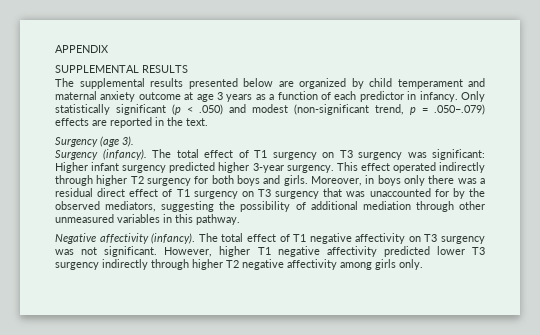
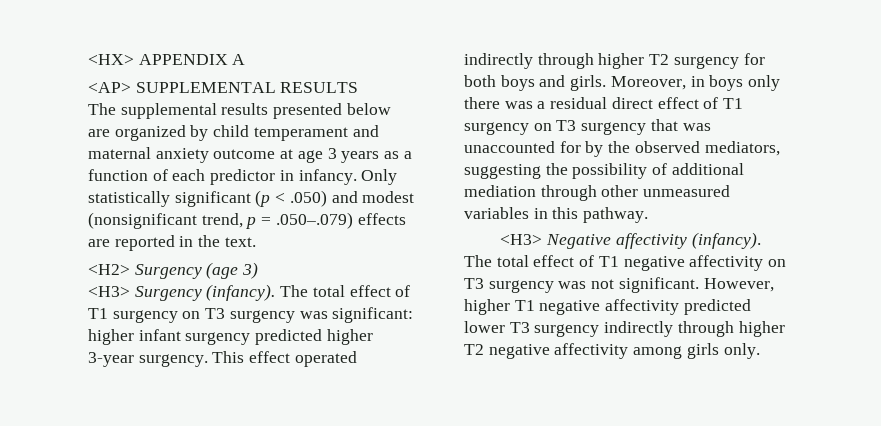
- APPENDIX
- SUPPLEMENTAL RESULTS
+ <HX> APPENDIX A
+ <AP> SUPPLEMENTAL RESULTS
- Only statistically significant (p < .050) and modest (non-significant trend, p = .050–.079) effects are reported in the text.
+ Only statistically significant (p < .050) and modest (nonsignificant trend, p = .050–.079) effects are reported in the text.
- Surgency (age 3).
- Surgency (infancy).
+ <H2> Surgency (age 3)
+ <H3> Surgency (infancy).
- The total effect of T1 surgency on T3 surgency was significant: Higher infant surgency predicted higher 3-year surgency.
+ The total effect of T1 surgency on T3 surgency was significant: higher infant surgency predicted higher 3-year surgency.
- Negative affectivity (infancy).
+ <H3> Negative affectivity (infancy).

